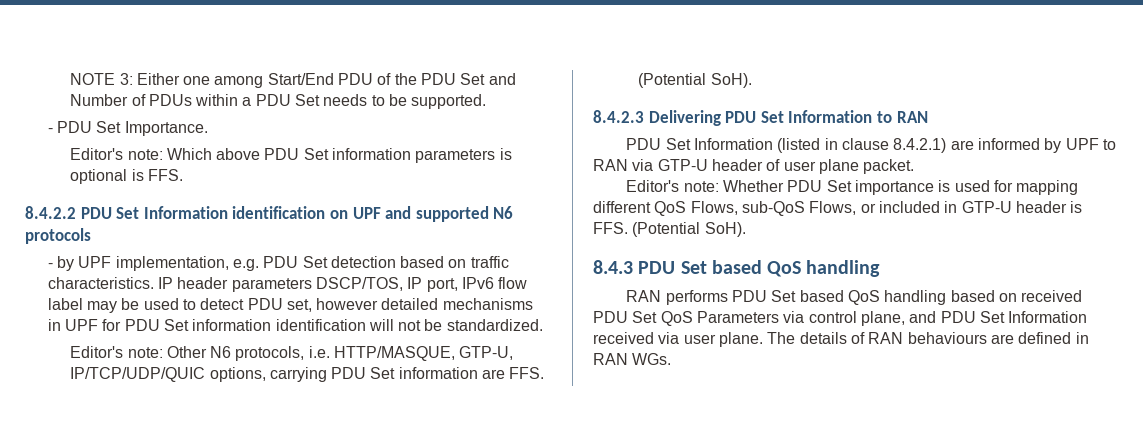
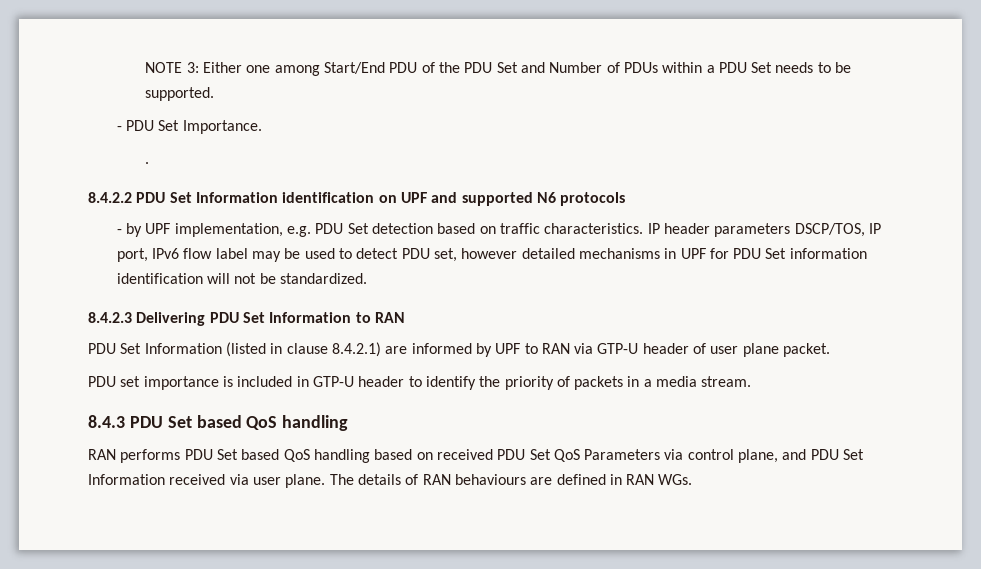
- Editor's note: Which above PDU Set information parameters is optional is FFS.
+ .
- Editor's note: Other N6 protocols, i.e. HTTP/MASQUE, GTP-U, IP/TCP/UDP/QUIC options, carrying PDU Set information are FFS. (Potential SoH).
- Editor's note: Whether PDU Set importance is used for mapping different QoS Flows, sub-QoS Flows, or included in GTP-U header is FFS. (Potential SoH).
+ PDU set importance is included in GTP-U header to identify the priority of packets in a media stream.

